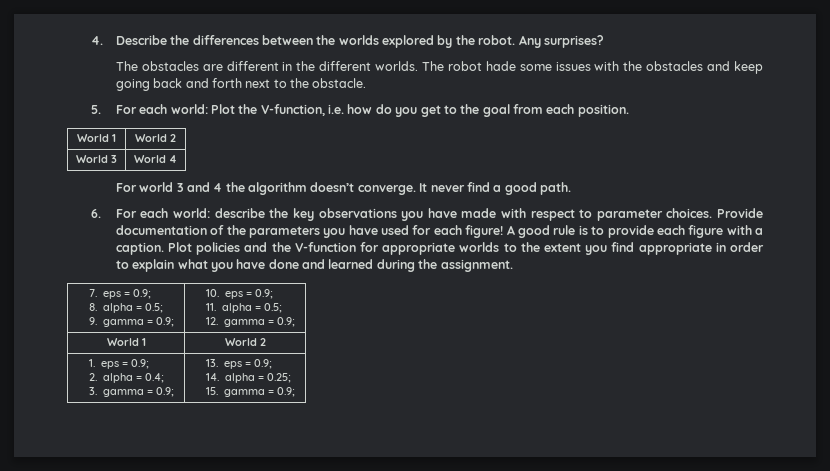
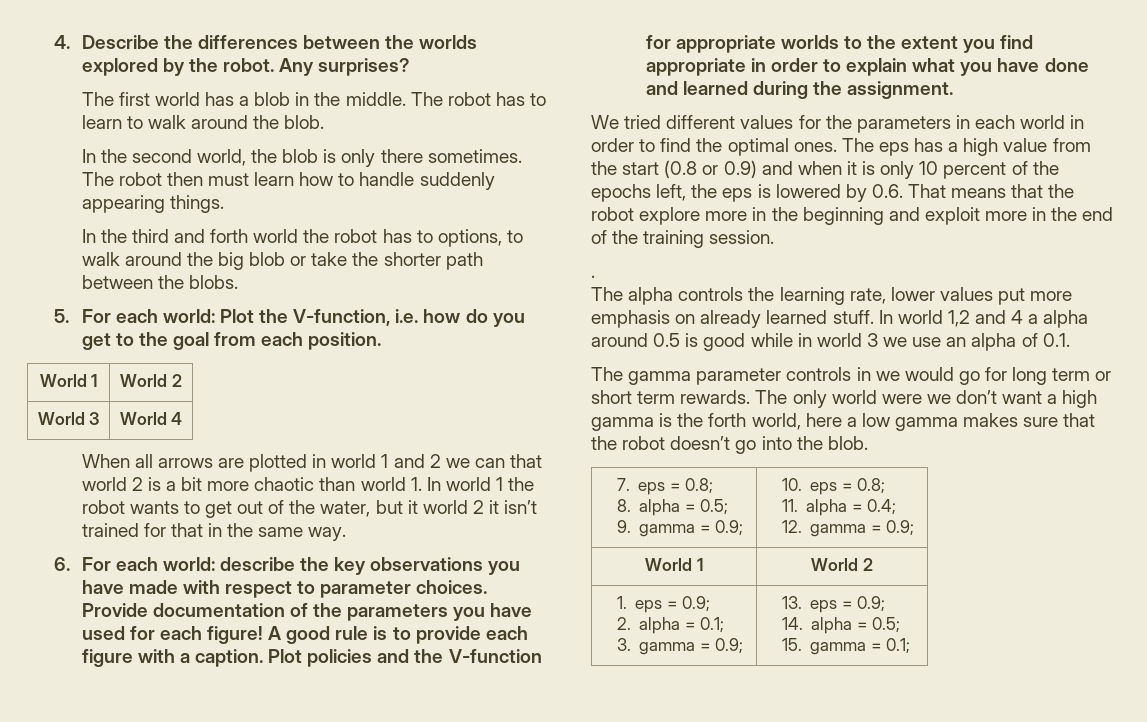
- The obstacles are different in the different worlds. The robot hade some issues with the obstacles and keep going back and forth next to the obstacle.
+ The first world has a blob in the middle. The robot has to learn to walk around the blob.
+ In the second world, the blob is only there sometimes. The robot then must learn how to handle suddenly appearing things.
+ In the third and forth world the robot has to options, to walk around the big blob or take the shorter path between the blobs.
- For world 3 and 4 the algorithm doesn’t converge. It never find a good path.
+ When all arrows are plotted in world 1 and 2 we can that world 2 is a bit more chaotic than world 1. In world 1 the robot wants to get out of the water, but it world 2 it isn’t trained for that in the same way.
+ We tried different values for the parameters in each world in order to find the optimal ones. The eps has a high value from the start (0.8 or 0.9) and when it is only 10 percent of the epochs left, the eps is lowered by 0.6. That means that the robot explore more in the beginning and exploit more in the end of the training session.
+ .
+ The alpha controls the learning rate, lower values put more emphasis on already learned stuff. In world 1,2 and 4 a alpha around 0.5 is good while in world 3 we use an alpha of 0.1.
+ The gamma parameter controls in we would go for long term or short term rewards. The only world were we don’t want a high gamma is the forth world, here a low gamma makes sure that the robot doesn’t go into the blob.
- 7. eps = 0.9;
+ 7. eps = 0.8;
  8. alpha = 0.5;
- 9. gamma = 0.9; | 10. eps = 0.9;
- 11. alpha = 0.5;
+ 9. gamma = 0.9; | 10. eps = 0.8;
+ 11. alpha = 0.4;
  1. eps = 0.9;
- 2. alpha = 0.4;
+ 2. alpha = 0.1;
  3. gamma = 0.9; | 13. eps = 0.9;
- 14. alpha = 0.25;
- 15. gamma = 0.9;
+ 14. alpha = 0.5;
+ 15. gamma = 0.1;

